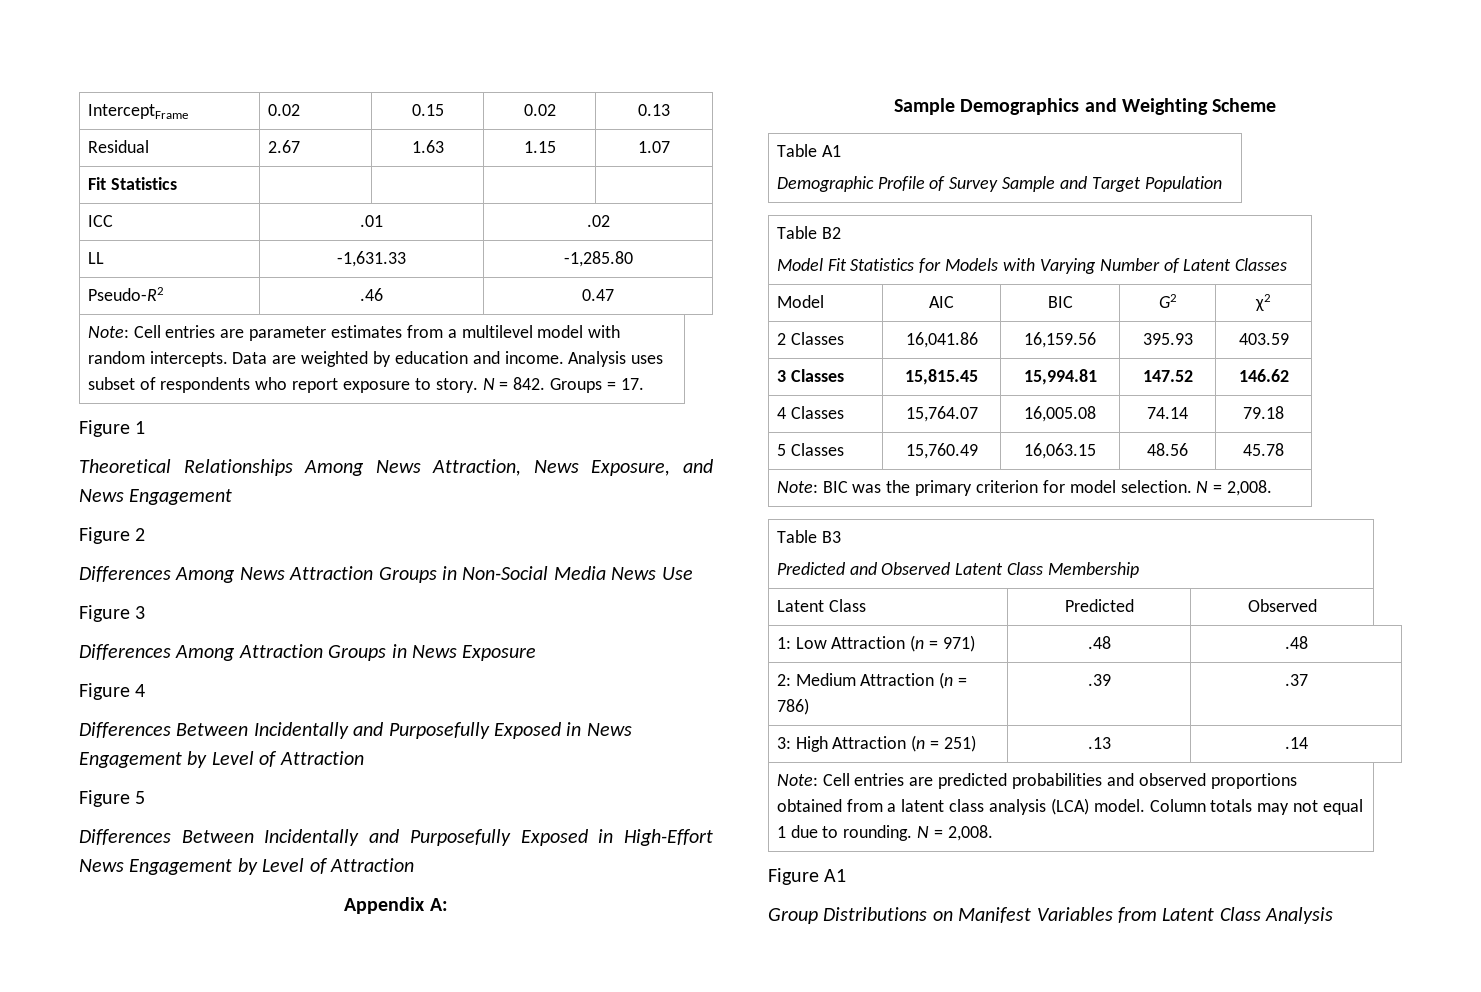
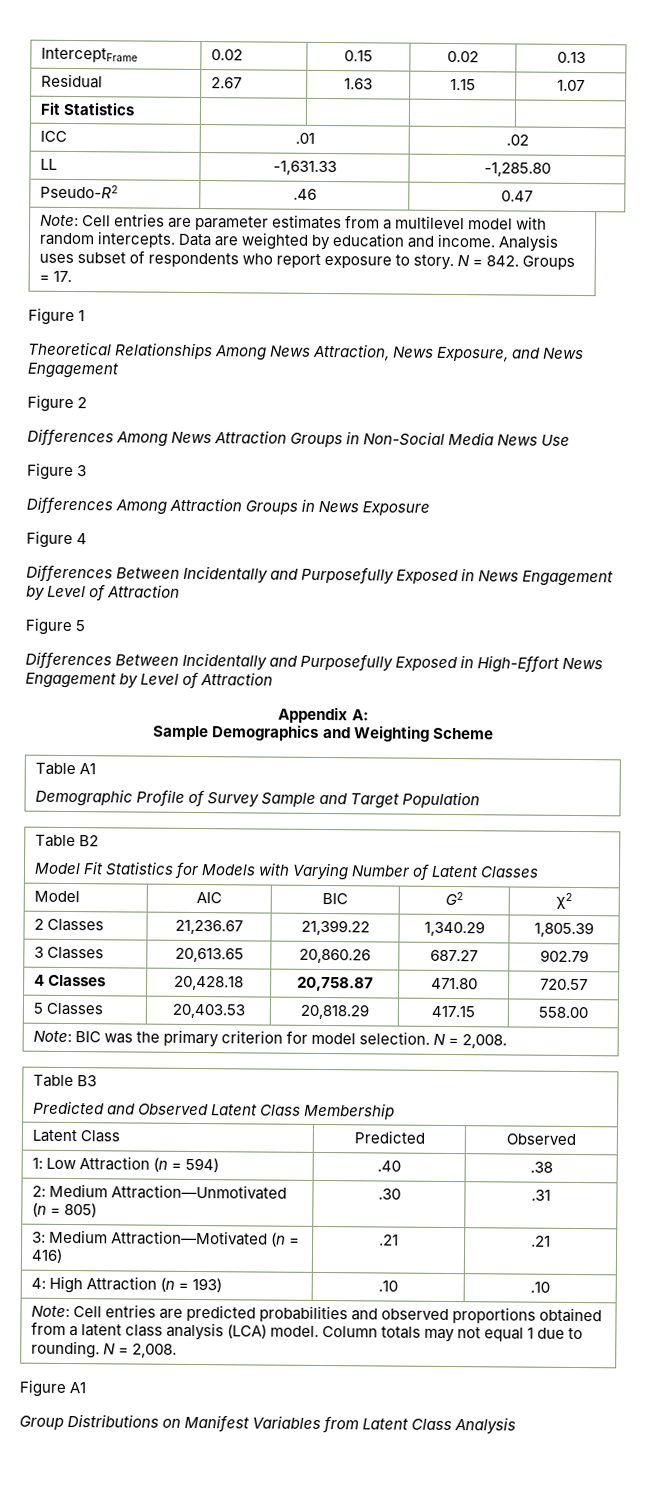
- 2 Classes | 16,041.86 | 16,159.56 | 395.93 | 403.59
- 3 Classes | 15,815.45 | 15,994.81 | 147.52 | 146.62
- 4 Classes | 15,764.07 | 16,005.08 | 74.14 | 79.18
- 5 Classes | 15,760.49 | 16,063.15 | 48.56 | 45.78
+ 2 Classes | 21,236.67 | 21,399.22 | 1,340.29 | 1,805.39
+ 3 Classes | 20,613.65 | 20,860.26 | 687.27 | 902.79
+ 4 Classes | 20,428.18 | 20,758.87 | 471.80 | 720.57
+ 5 Classes | 20,403.53 | 20,818.29 | 417.15 | 558.00
- 1: Low Attraction (n = 971) | .48 | .48
+ 1: Low Attraction (n = 594) | .40 | .38
- 2: Medium Attraction (n = 786) | .39 | .37
- 3: High Attraction (n = 251) | .13 | .14
+ 2: Medium Attraction—Unmotivated (n = 805) | .30 | .31
+ 3: Medium Attraction—Motivated (n = 416) | .21 | .21
+ 4: High Attraction (n = 193) | .10 | .10

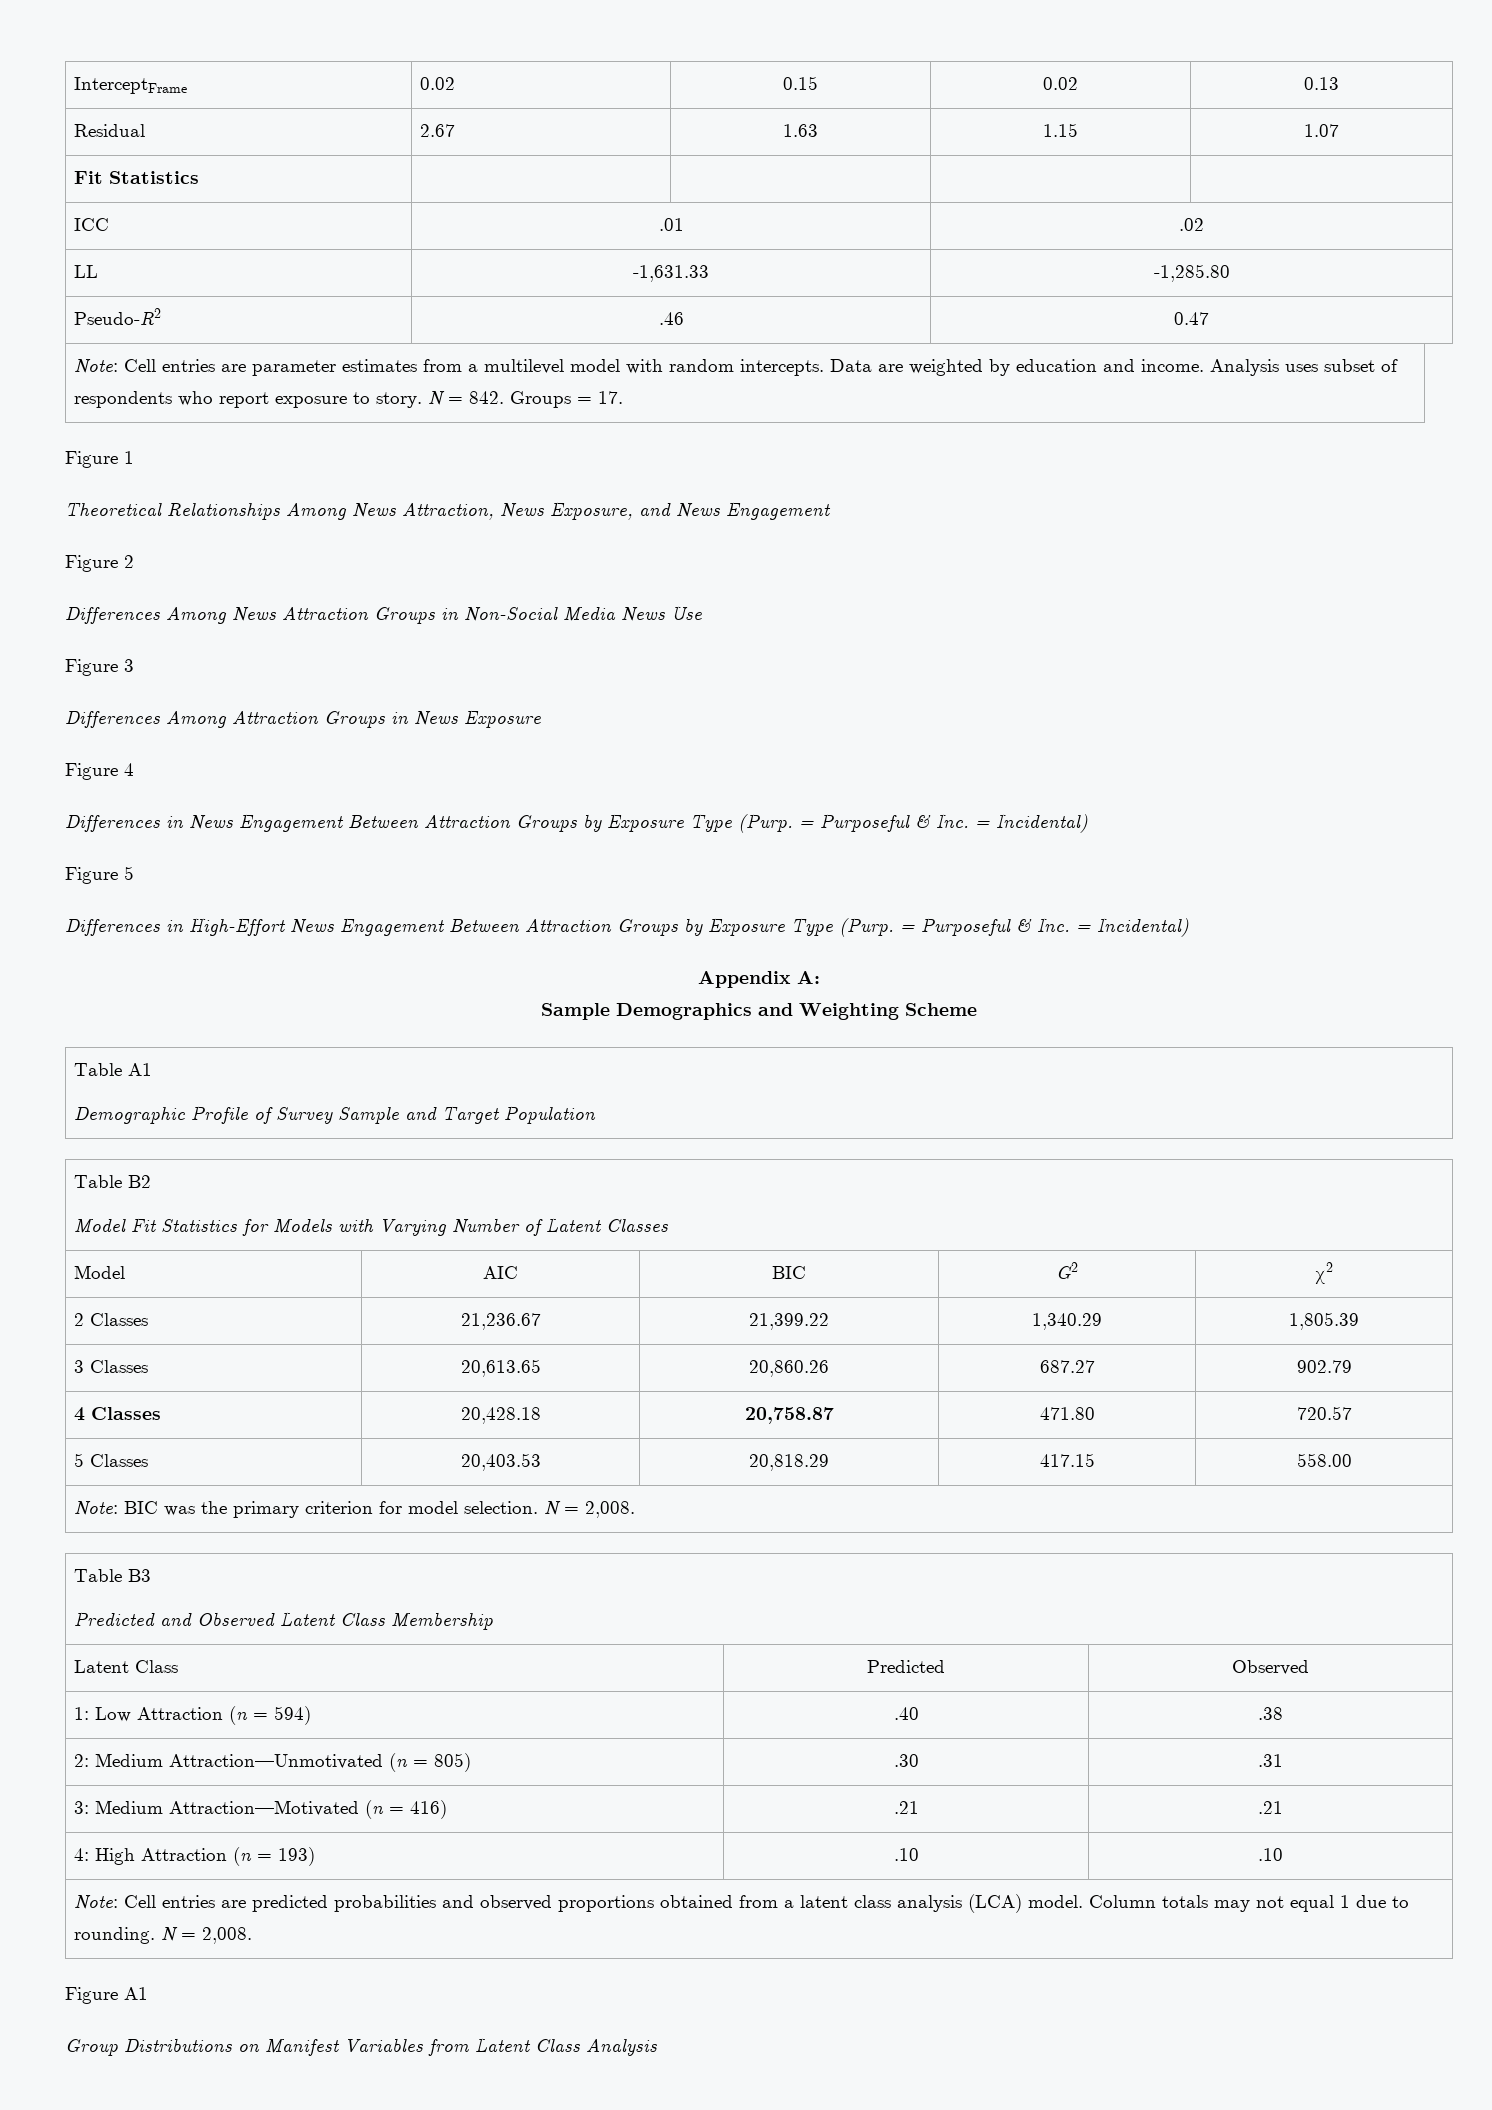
- Differences Between Incidentally and Purposefully Exposed in News Engagement by Level of Attraction
+ Differences in News Engagement Between Attraction Groups by Exposure Type (Purp. = Purposeful & Inc. = Incidental)
  Figure 5
- Differences Between Incidentally and Purposefully Exposed in High-Effort News Engagement by Level of Attraction
+ Differences in High-Effort News Engagement Between Attraction Groups by Exposure Type (Purp. = Purposeful & Inc. = Incidental)

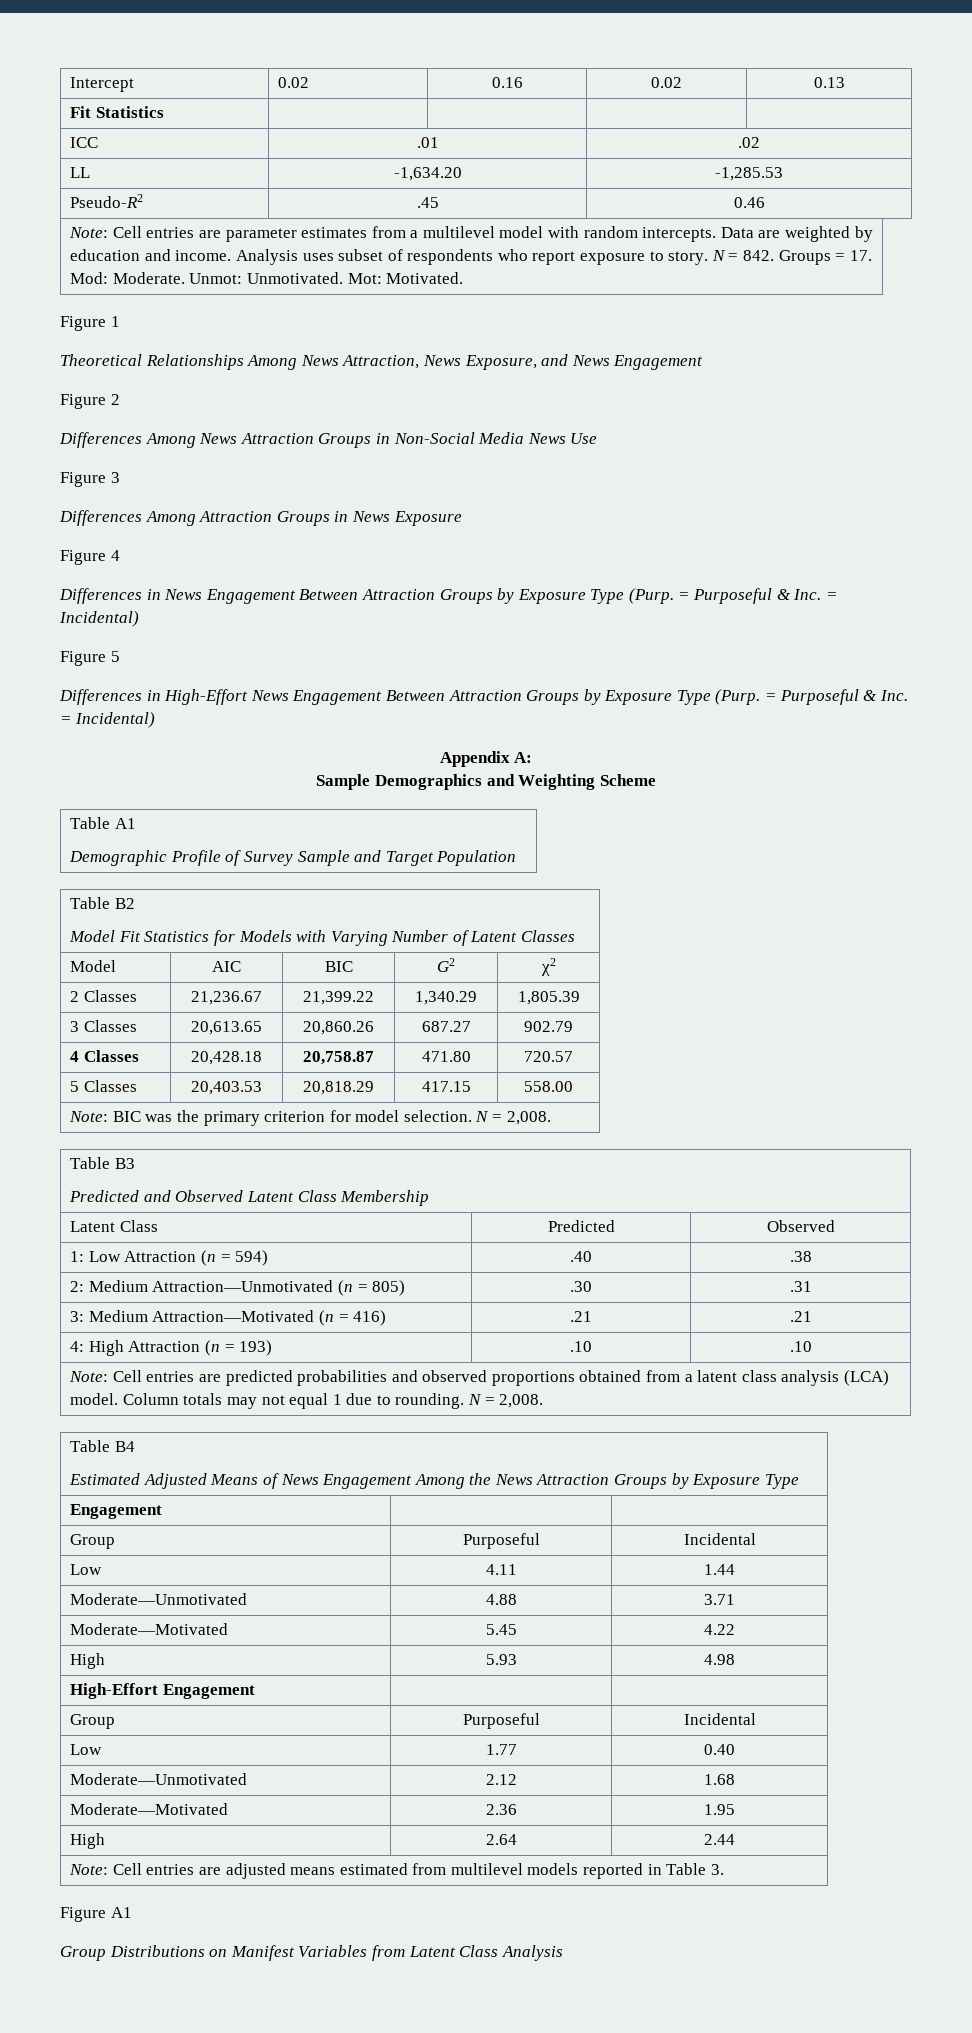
- InterceptFrame | 0.02 | 0.15 | 0.02 | 0.13
+ Intercept | 0.02 | 0.16 | 0.02 | 0.13
- Residual | 2.67 | 1.63 | 1.15 | 1.07
- LL | -1,631.33 | -1,285.80
+ LL | -1,634.20 | -1,285.53
- Pseudo-R2 | .46 | 0.47
+ Pseudo-R2 | .45 | 0.46
- N = 842. Groups = 17.
+ N = 842. Groups = 17. Mod: Moderate. Unmot: Unmotivated. Mot: Motivated.
+ Table B4
+ Estimated Adjusted Means of News Engagement Among the News Attraction Groups by Exposure Type
+ Engagement | |
+ Group | Purposeful | Incidental
+ Low | 4.11 | 1.44
+ Moderate—Unmotivated | 4.88 | 3.71
+ Moderate—Motivated | 5.45 | 4.22
+ High | 5.93 | 4.98
+ High-Effort Engagement | |
+ Group | Purposeful | Incidental
+ Low | 1.77 | 0.40
+ Moderate—Unmotivated | 2.12 | 1.68
+ Moderate—Motivated | 2.36 | 1.95
+ High | 2.64 | 2.44
+ Note: Cell entries are adjusted means estimated from multilevel models reported in Table 3.

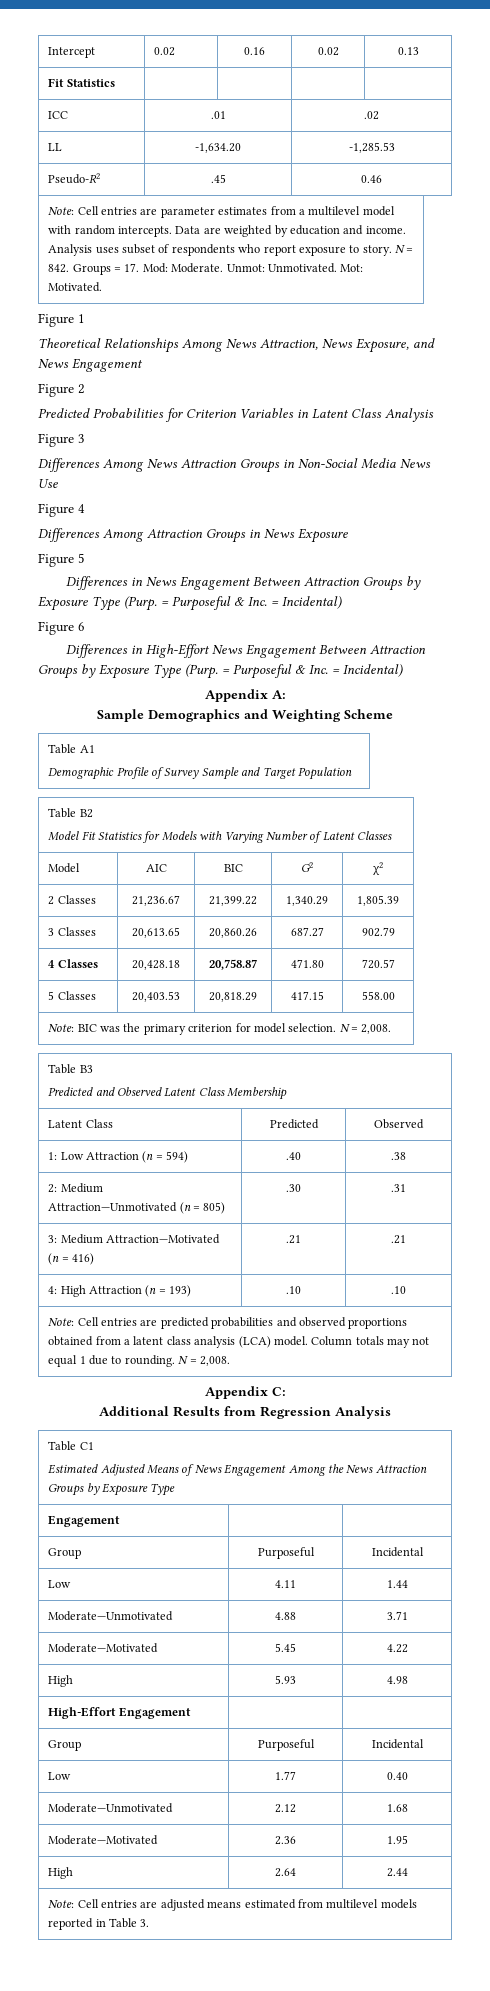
+ Predicted Probabilities for Criterion Variables in Latent Class Analysis
+ Figure 3
- Figure 3
+ Figure 4
- Figure 4
+ Figure 5
- Figure 5
+ Figure 6
- Table B4
+ Appendix C:
+ Additional Results from Regression Analysis
+ Table C1
- Figure A1
- Group Distributions on Manifest Variables from Latent Class Analysis

